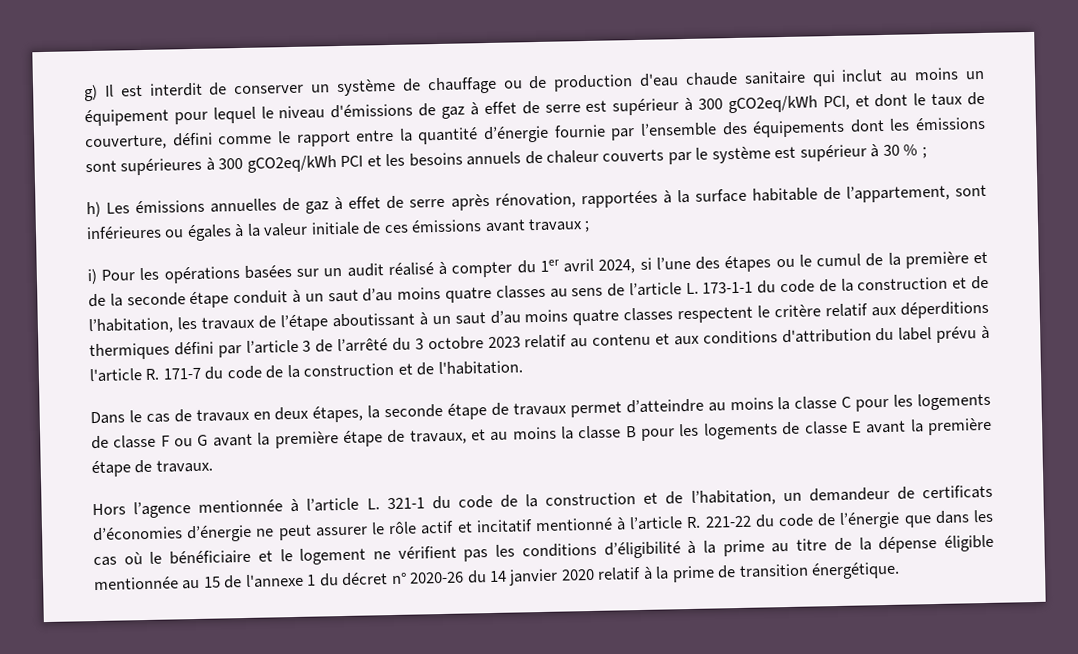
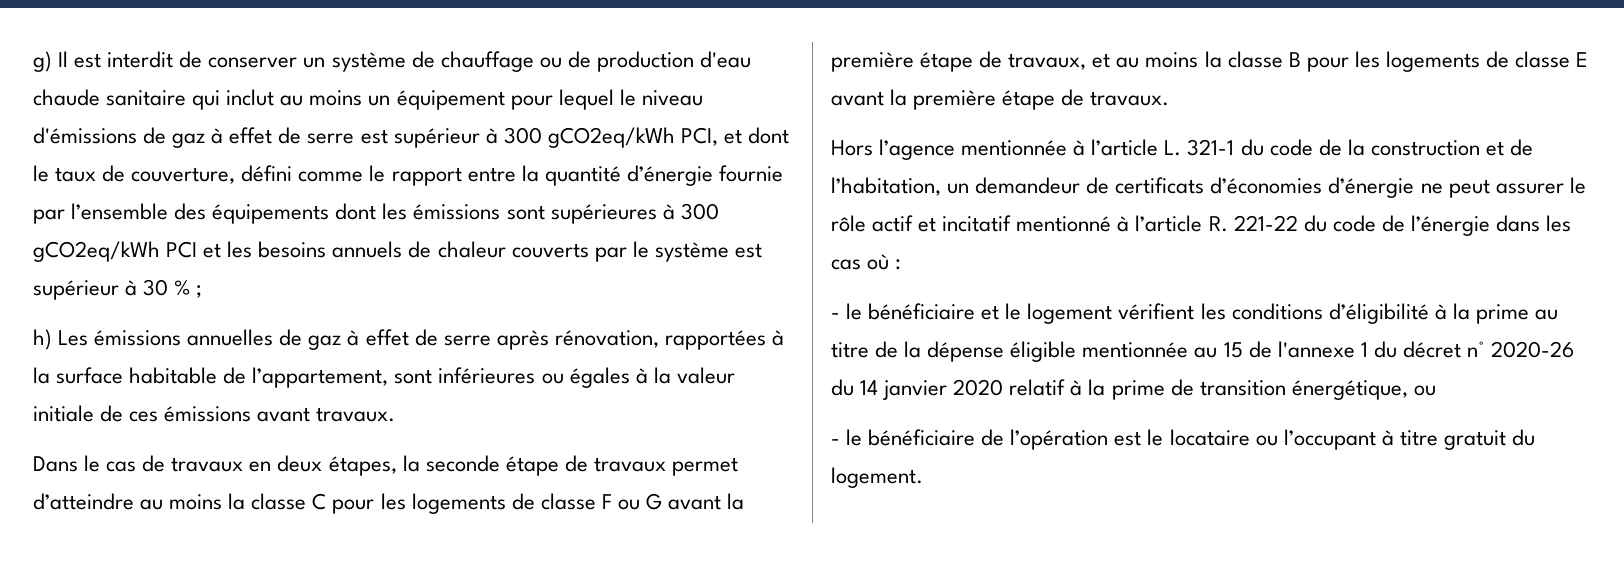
- h) Les émissions annuelles de gaz à effet de serre après rénovation, rapportées à la surface habitable de l’appartement, sont inférieures ou égales à la valeur initiale de ces émissions avant travaux ;
- i) Pour les opérations basées sur un audit réalisé à compter du 1er avril 2024, si l’une des étapes ou le cumul de la première et de la seconde étape conduit à un saut d’au moins quatre classes au sens de l’article L. 173-1-1 du code de la construction et de l’habitation, les travaux de l’étape aboutissant à un saut d’au moins quatre classes respectent le critère relatif aux déperditions thermiques défini par l’article 3 de l’arrêté du 3 octobre 2023 relatif au contenu et aux conditions d'attribution du label prévu à l'article R. 171-7 du code de la construction et de l'habitation.
+ h) Les émissions annuelles de gaz à effet de serre après rénovation, rapportées à la surface habitable de l’appartement, sont inférieures ou égales à la valeur initiale de ces émissions avant travaux.
- Hors l’agence mentionnée à l’article L. 321-1 du code de la construction et de l’habitation, un demandeur de certificats d’économies d’énergie ne peut assurer le rôle actif et incitatif mentionné à l’article R. 221-22 du code de l’énergie que dans les cas où le bénéficiaire et le logement ne vérifient pas les conditions d’éligibilité à la prime au titre de la dépense éligible mentionnée au 15 de l'annexe 1 du décret n° 2020-26 du 14 janvier 2020 relatif à la prime de transition énergétique.
+ Hors l’agence mentionnée à l’article L. 321-1 du code de la construction et de l’habitation, un demandeur de certificats d’économies d’énergie ne peut assurer le rôle actif et incitatif mentionné à l’article R. 221-22 du code de l’énergie dans les cas où :
+ - le bénéficiaire et le logement vérifient les conditions d’éligibilité à la prime au titre de la dépense éligible mentionnée au 15 de l'annexe 1 du décret n° 2020-26 du 14 janvier 2020 relatif à la prime de transition énergétique, ou
+ - le bénéficiaire de l’opération est le locataire ou l’occupant à titre gratuit du logement.

